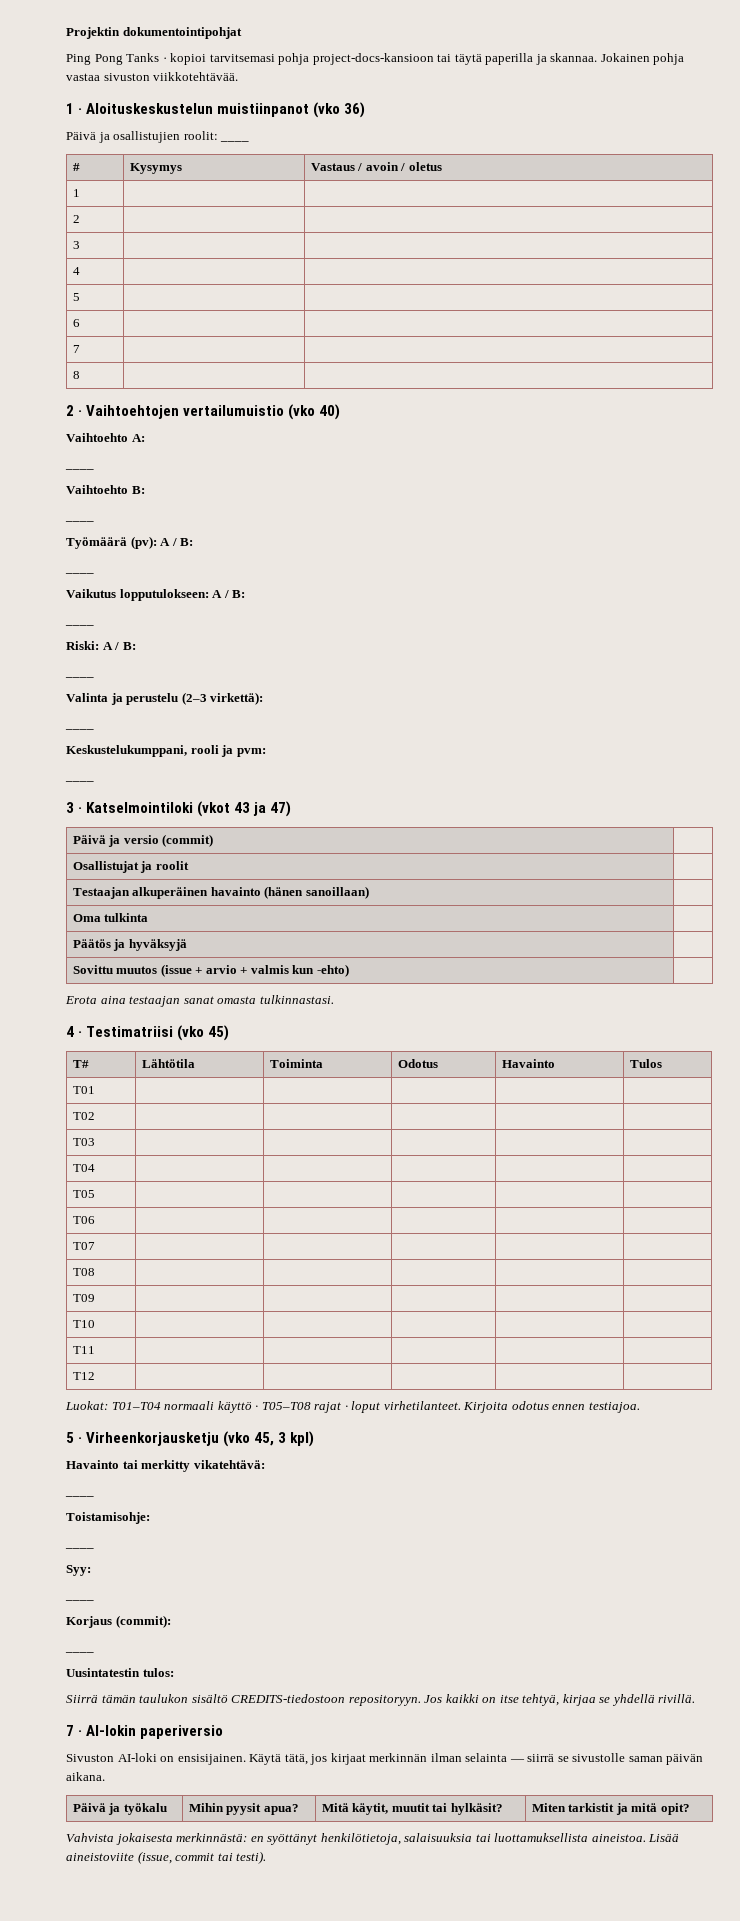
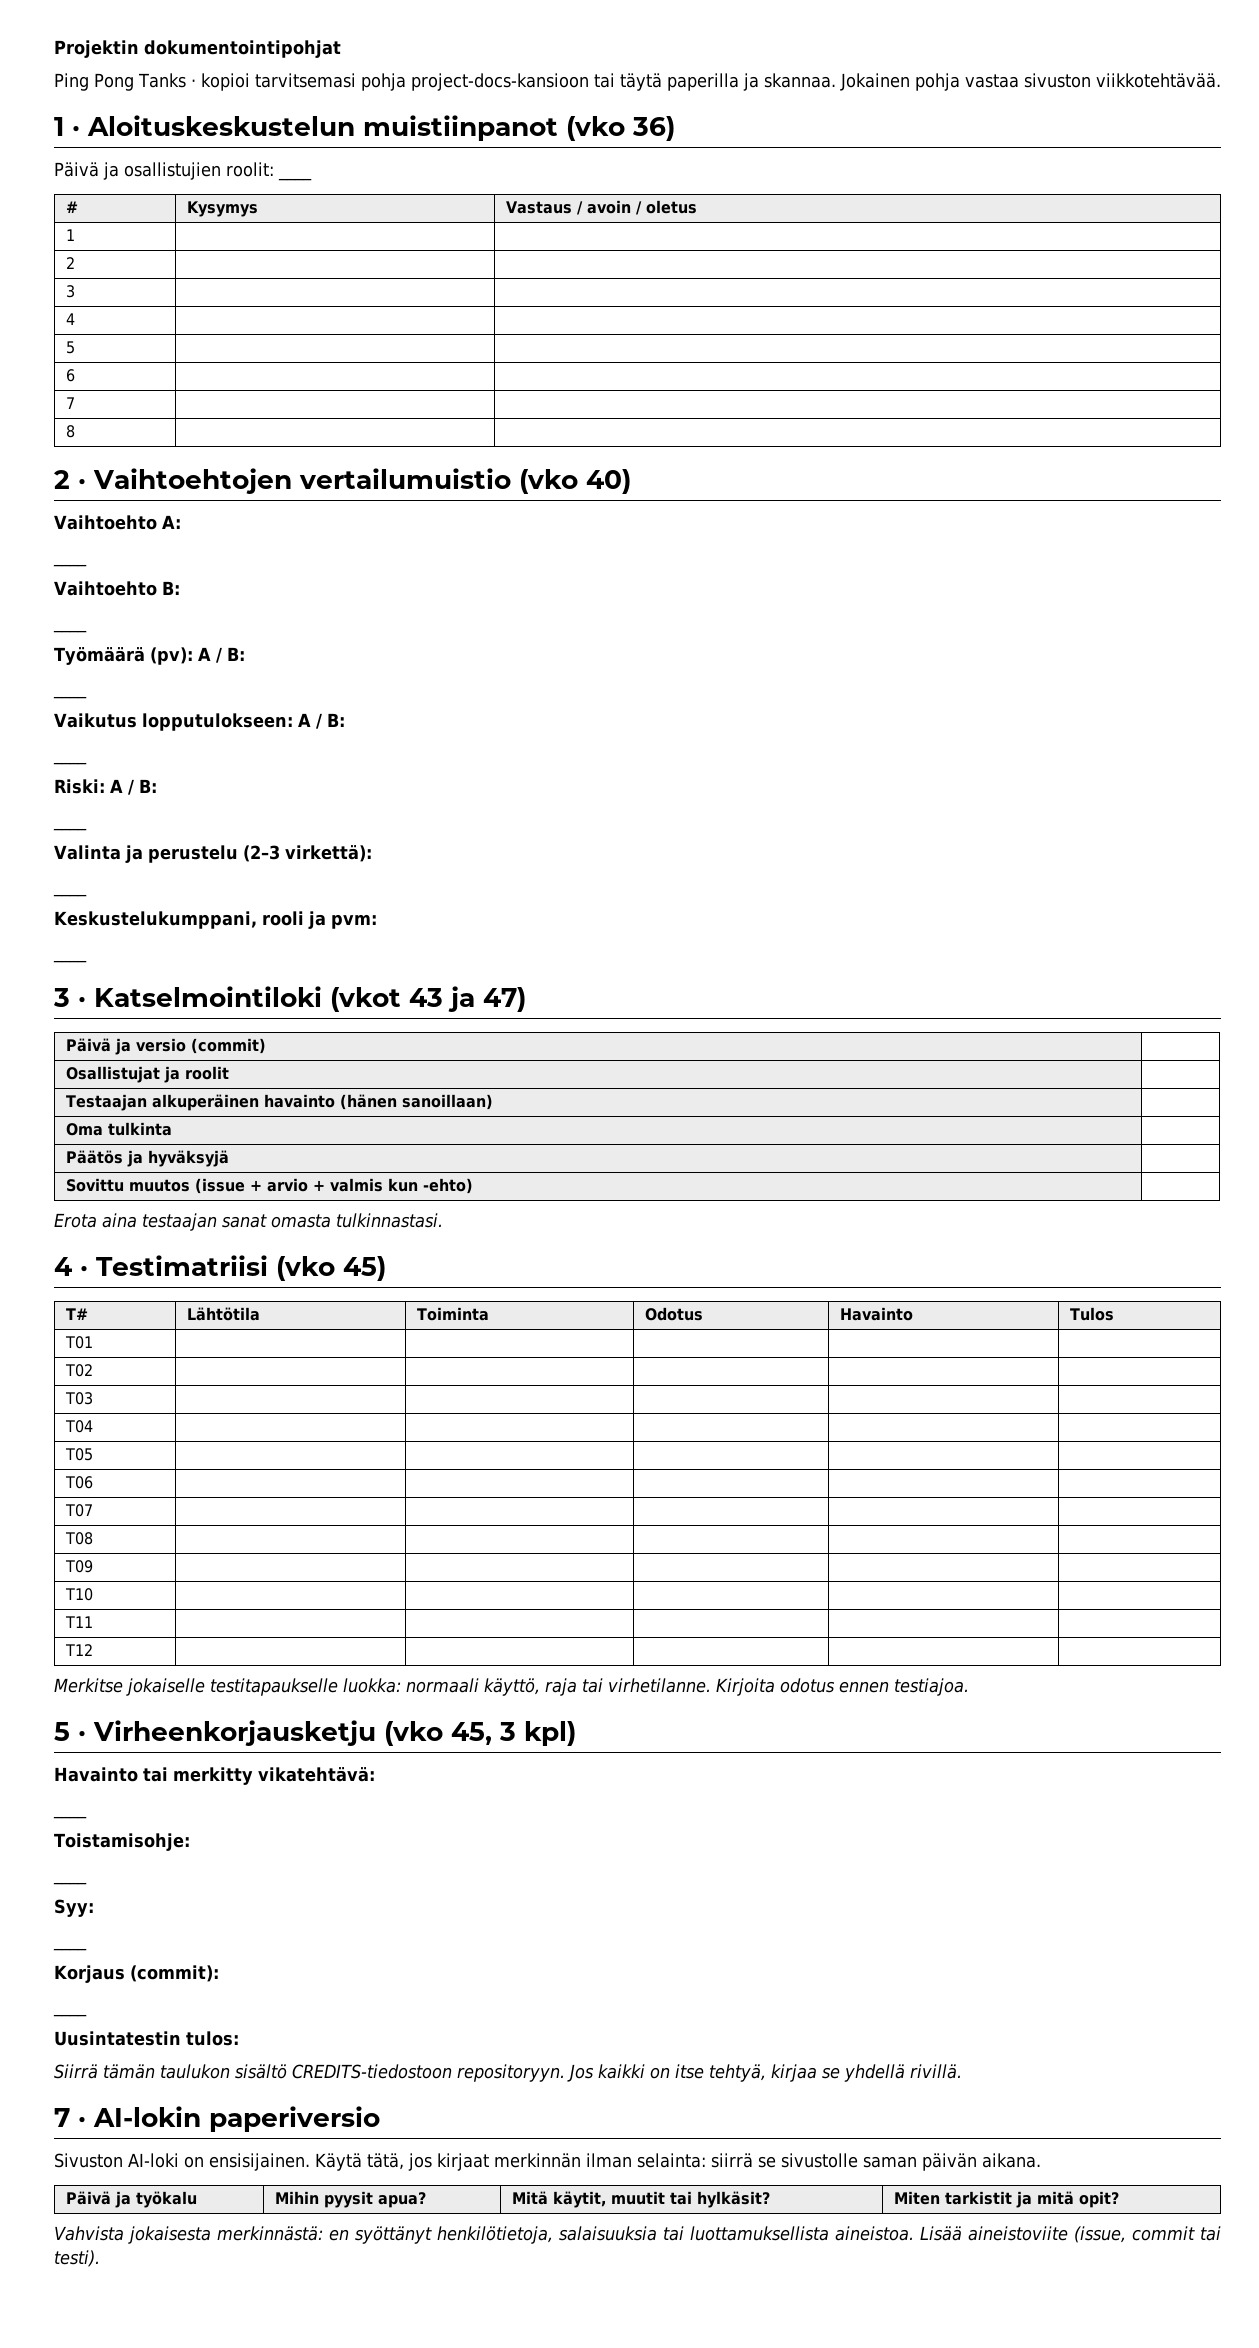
- Luokat: T01–T04 normaali käyttö · T05–T08 rajat · loput virhetilanteet.
+ Merkitse jokaiselle testitapaukselle luokka: normaali käyttö, raja tai virhetilanne.
- Käytä tätä, jos kirjaat merkinnän ilman selainta — siirrä se sivustolle saman päivän aikana.
+ Käytä tätä, jos kirjaat merkinnän ilman selainta: siirrä se sivustolle saman päivän aikana.

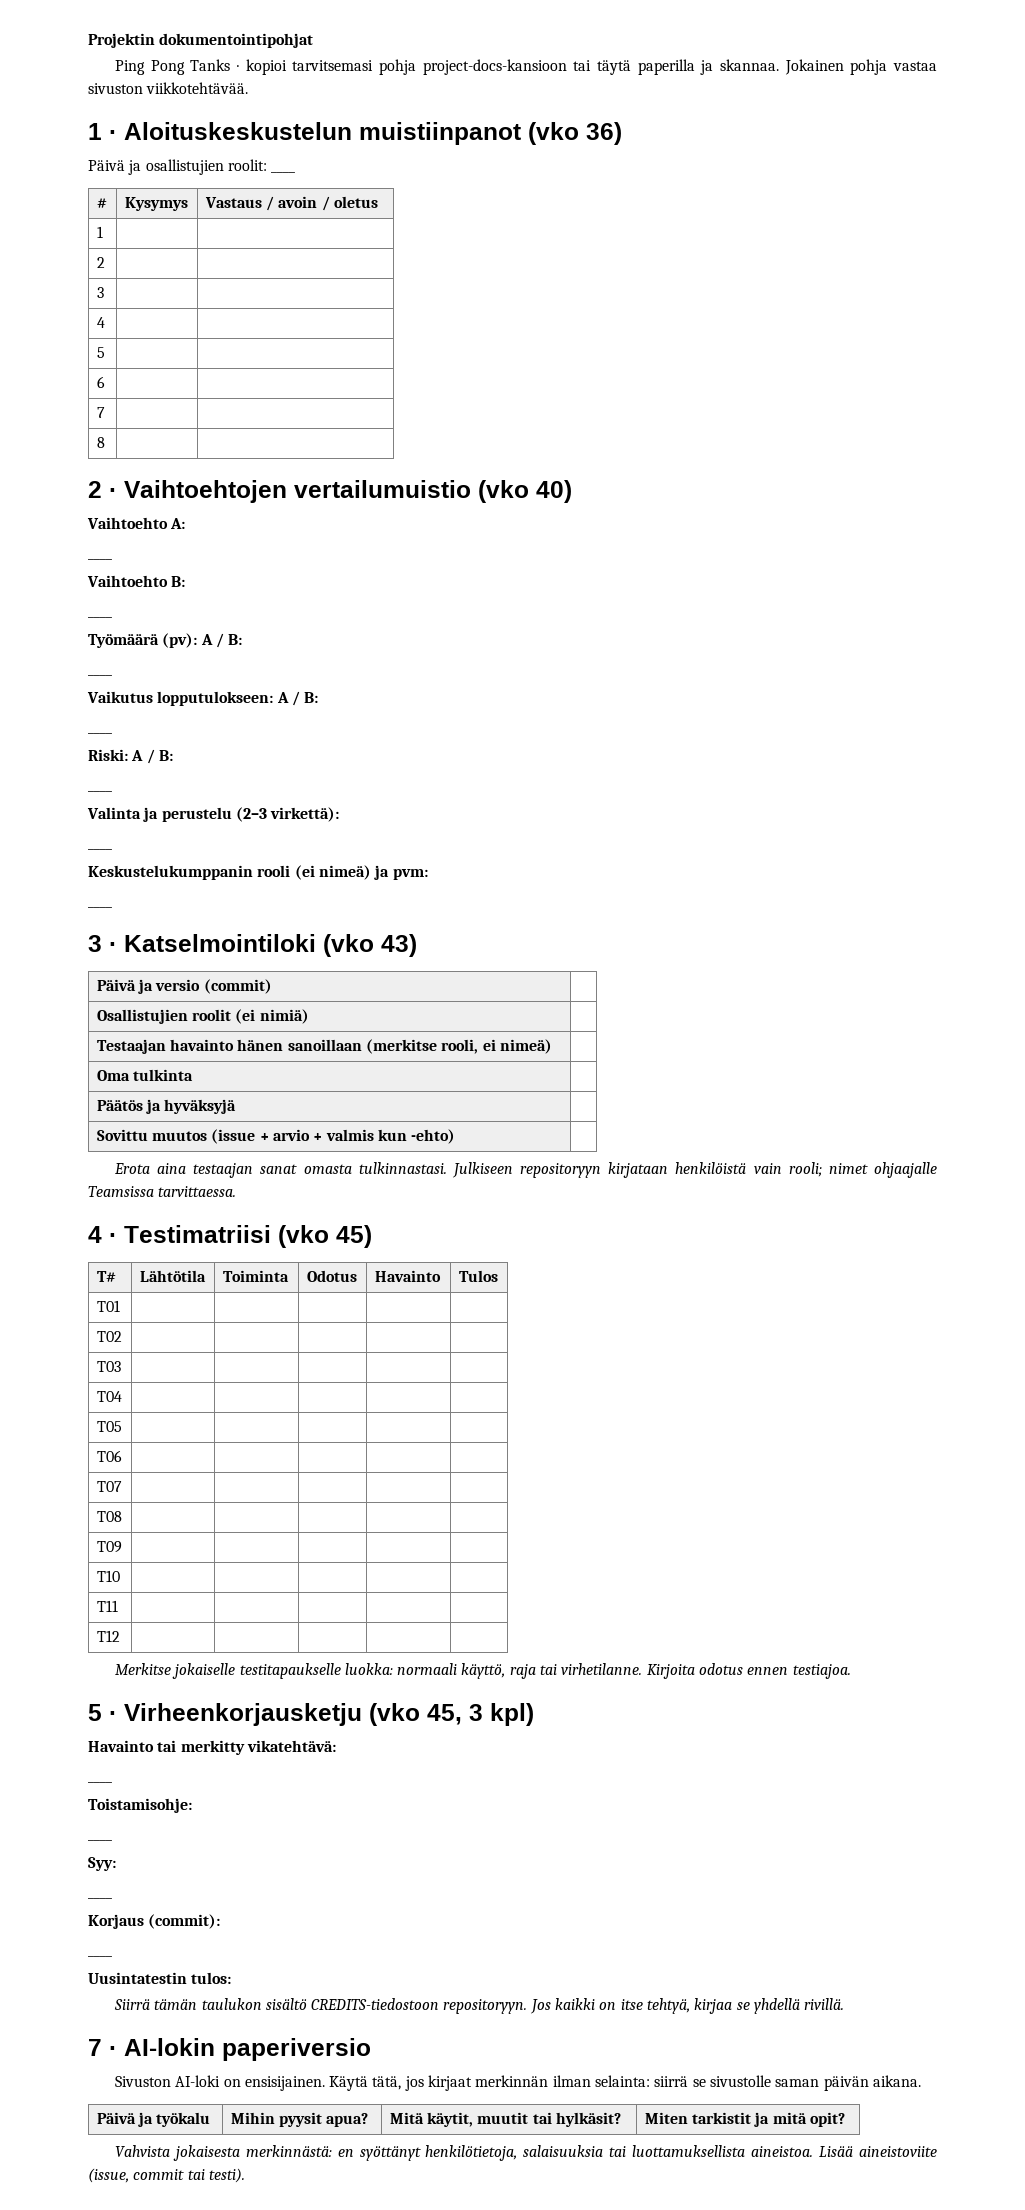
- Keskustelukumppani, rooli ja pvm:
+ Keskustelukumppanin rooli (ei nimeä) ja pvm:
- 3 · Katselmointiloki (vkot 43 ja 47)
+ 3 · Katselmointiloki (vko 43)
- Osallistujat ja roolit |
+ Osallistujien roolit (ei nimiä) |
- Testaajan alkuperäinen havainto (hänen sanoillaan) |
+ Testaajan havainto hänen sanoillaan (merkitse rooli, ei nimeä) |
+ Julkiseen repositoryyn kirjataan henkilöistä vain rooli; nimet ohjaajalle Teamsissa tarvittaessa.

